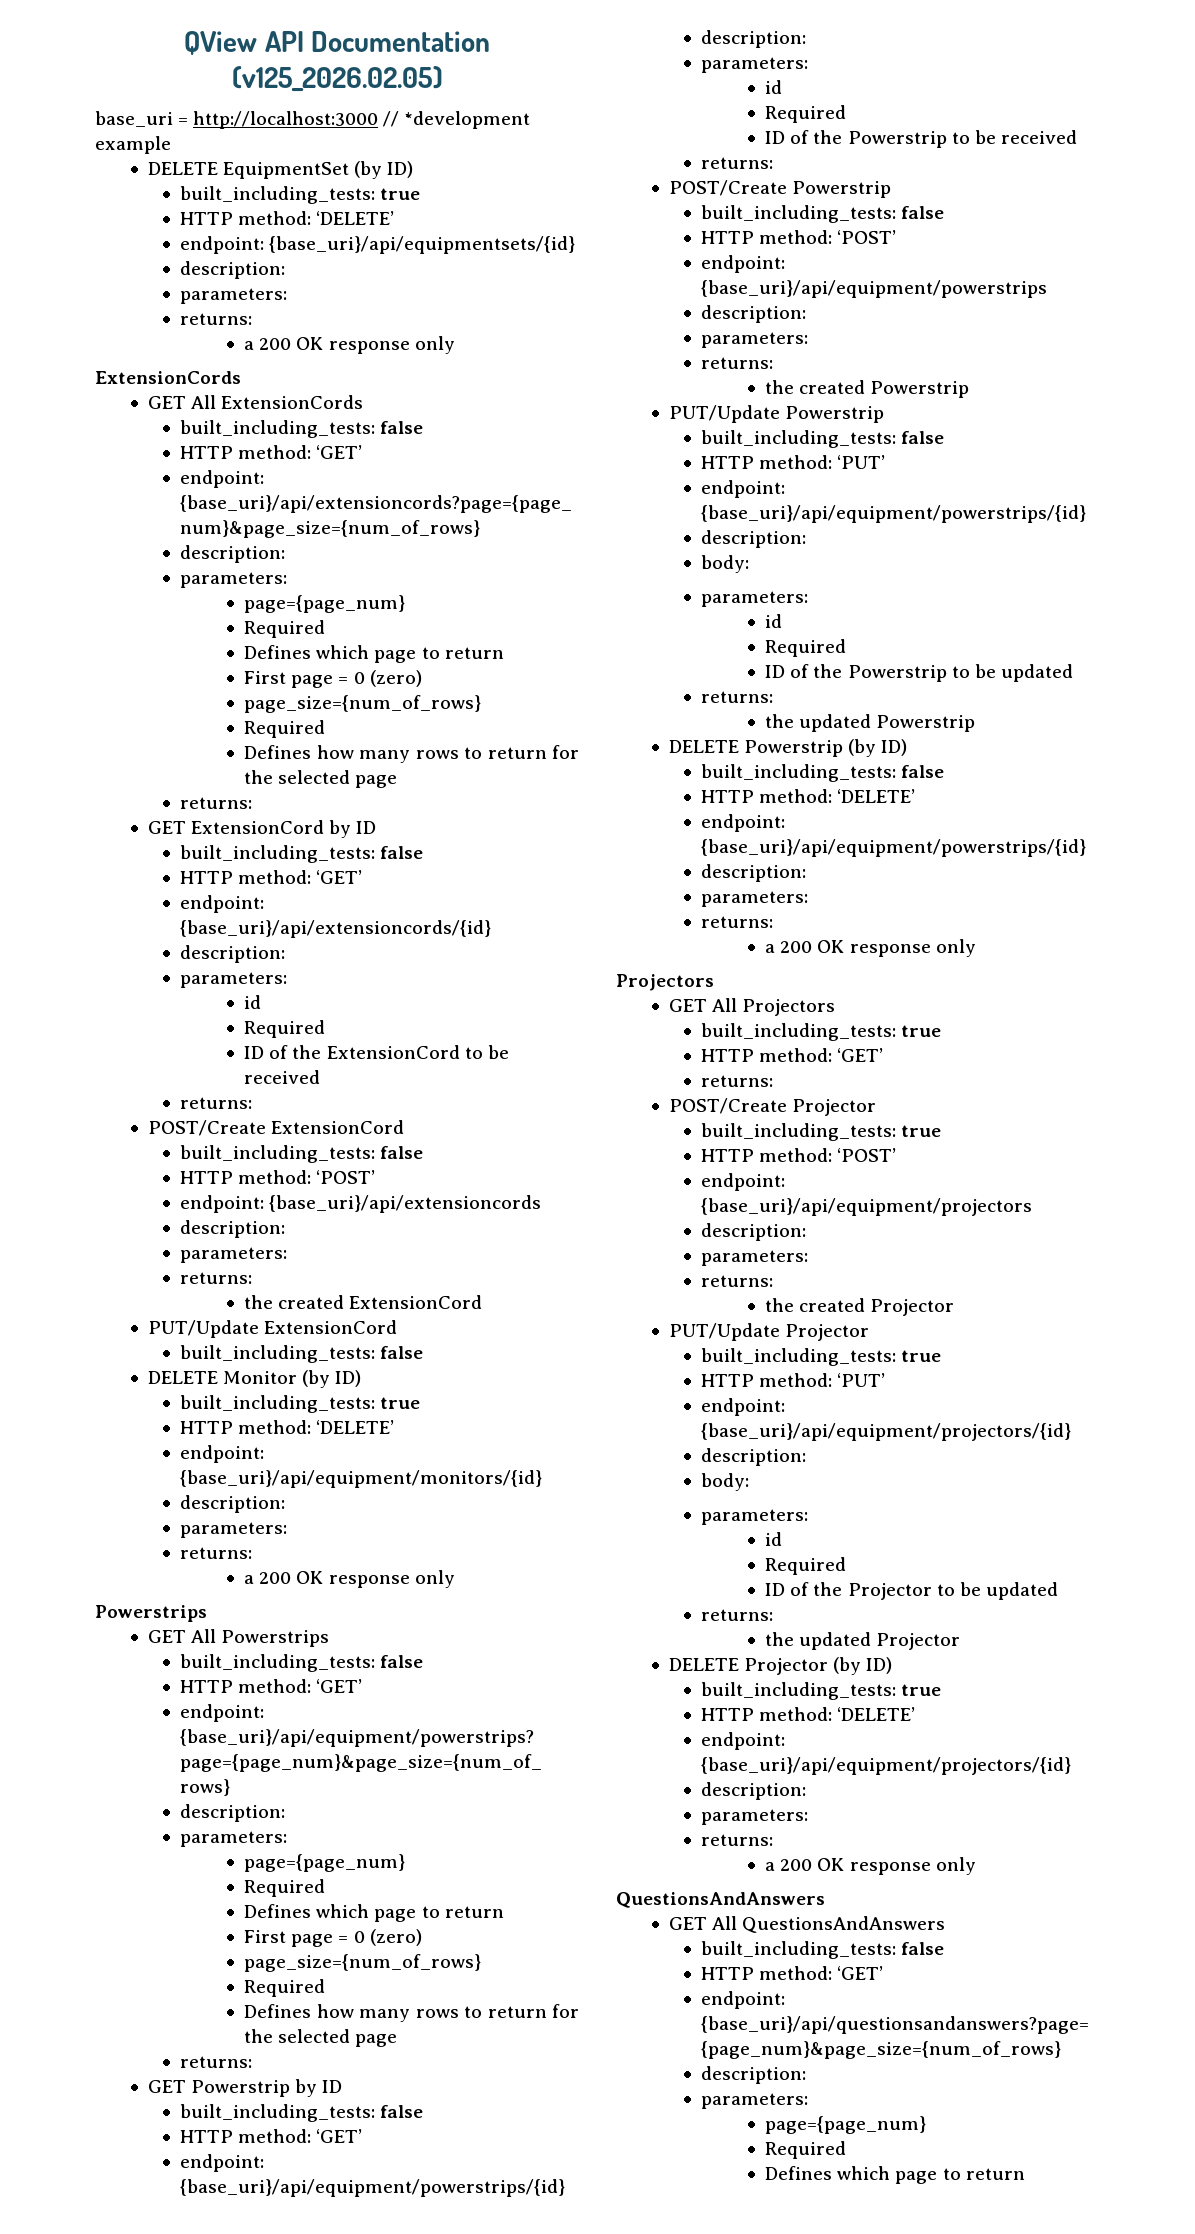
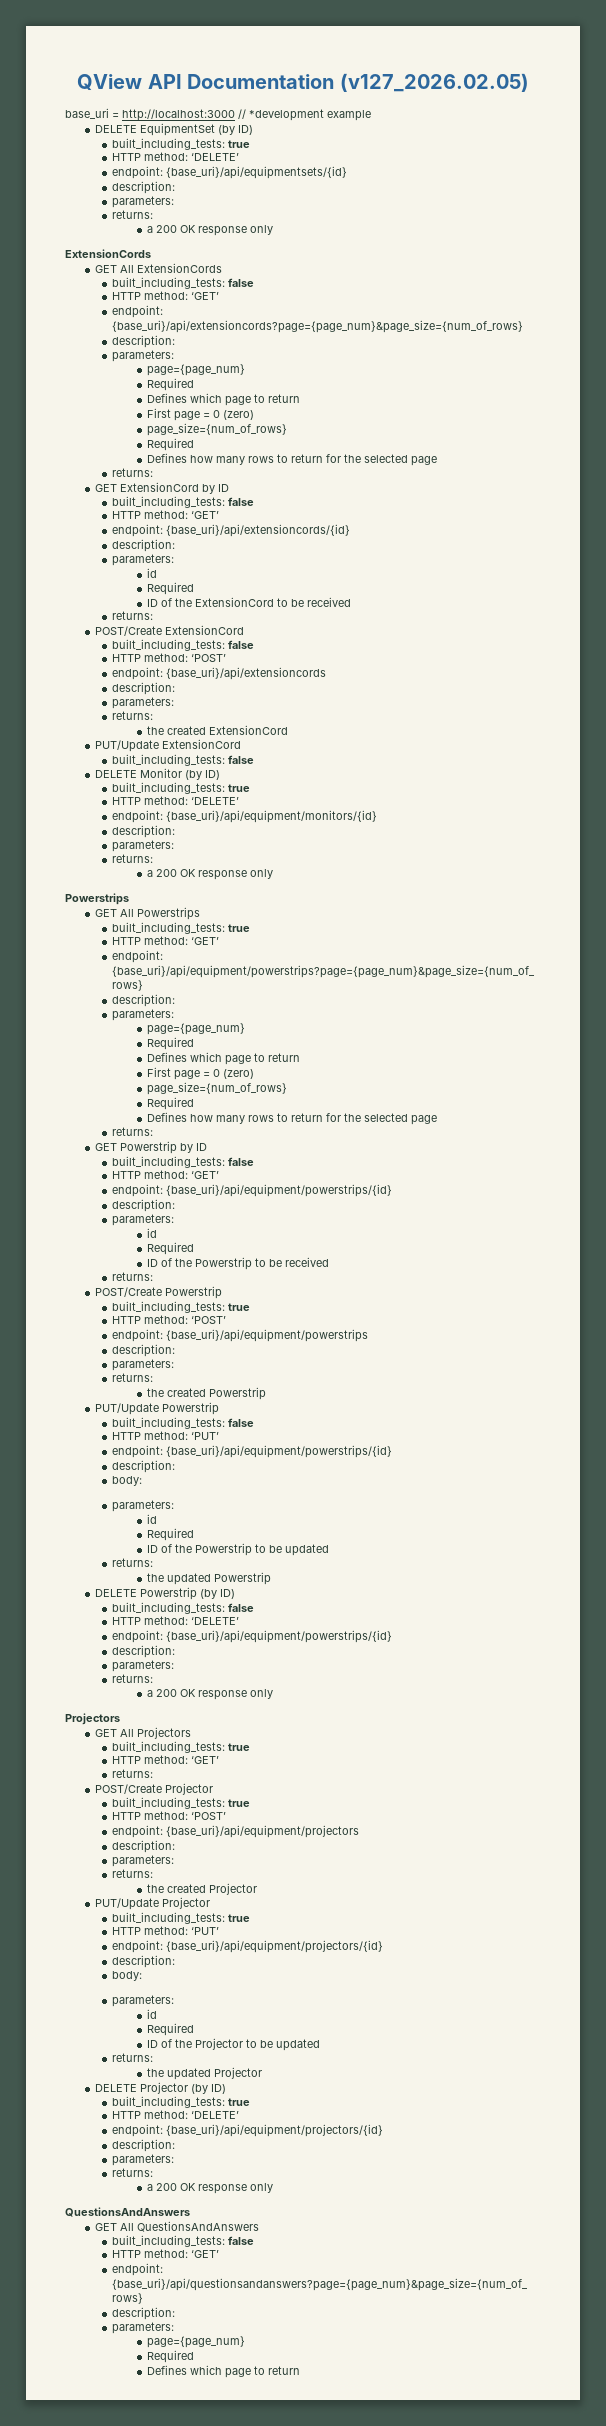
- QView API Documentation (v125_2026.02.05)
+ QView API Documentation (v127_2026.02.05)
  GET All Powerstrips
- built_including_tests: false
+ built_including_tests: true
  POST/Create Powerstrip
- built_including_tests: false
+ built_including_tests: true

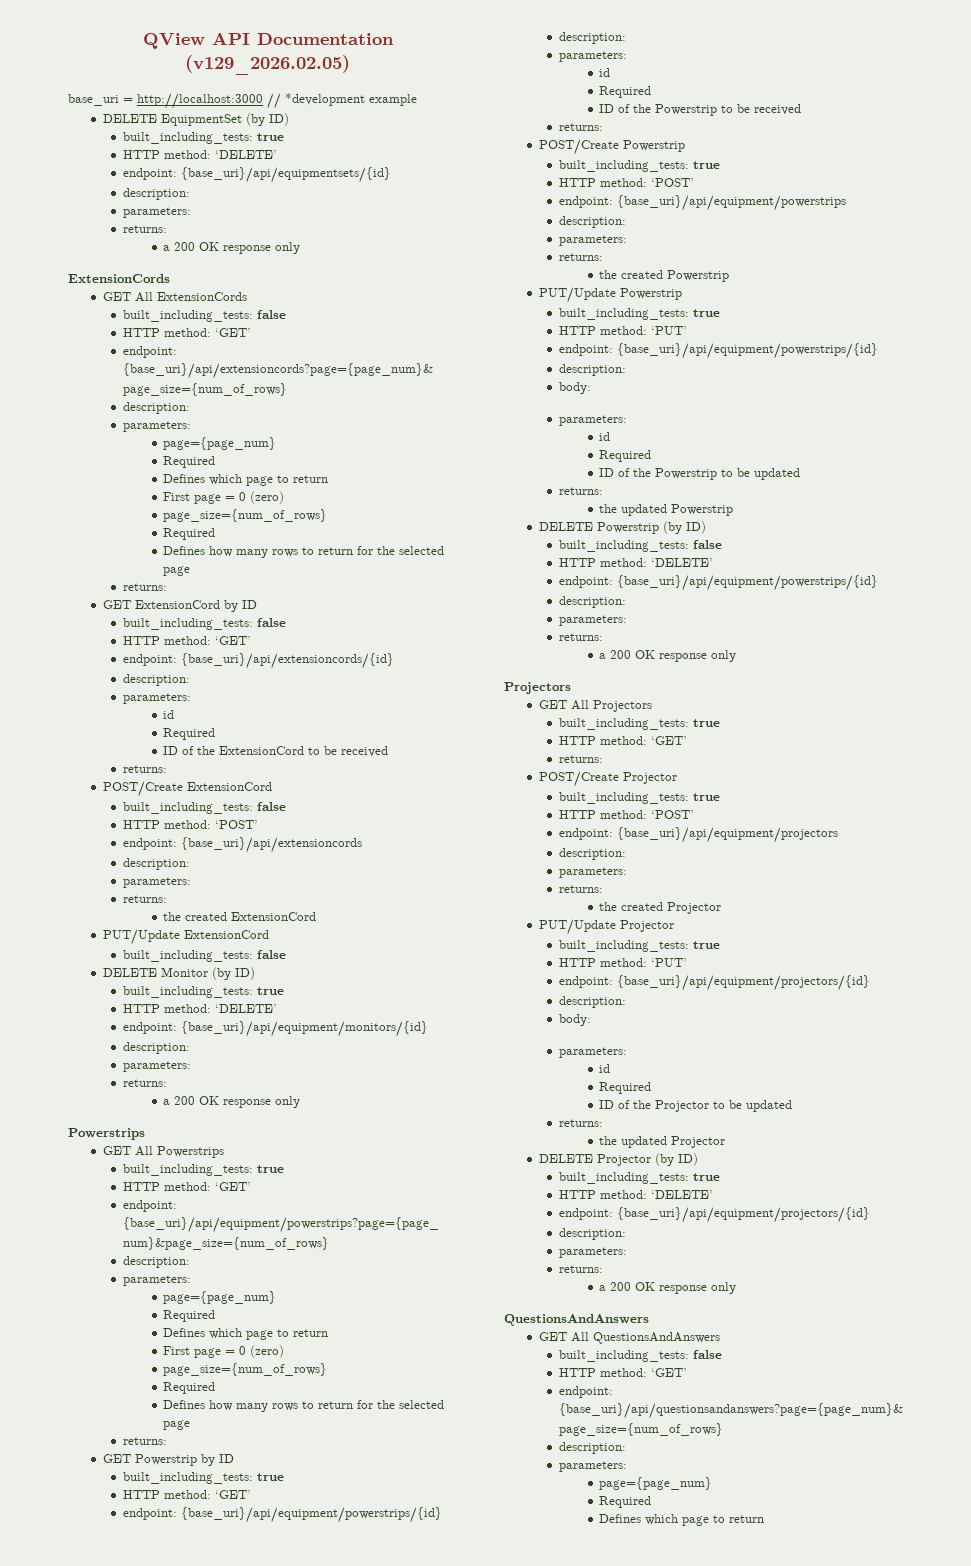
- QView API Documentation (v127_2026.02.05)
+ QView API Documentation (v129_2026.02.05)
  GET Powerstrip by ID
- built_including_tests: false
+ built_including_tests: true
  PUT/Update Powerstrip
- built_including_tests: false
+ built_including_tests: true

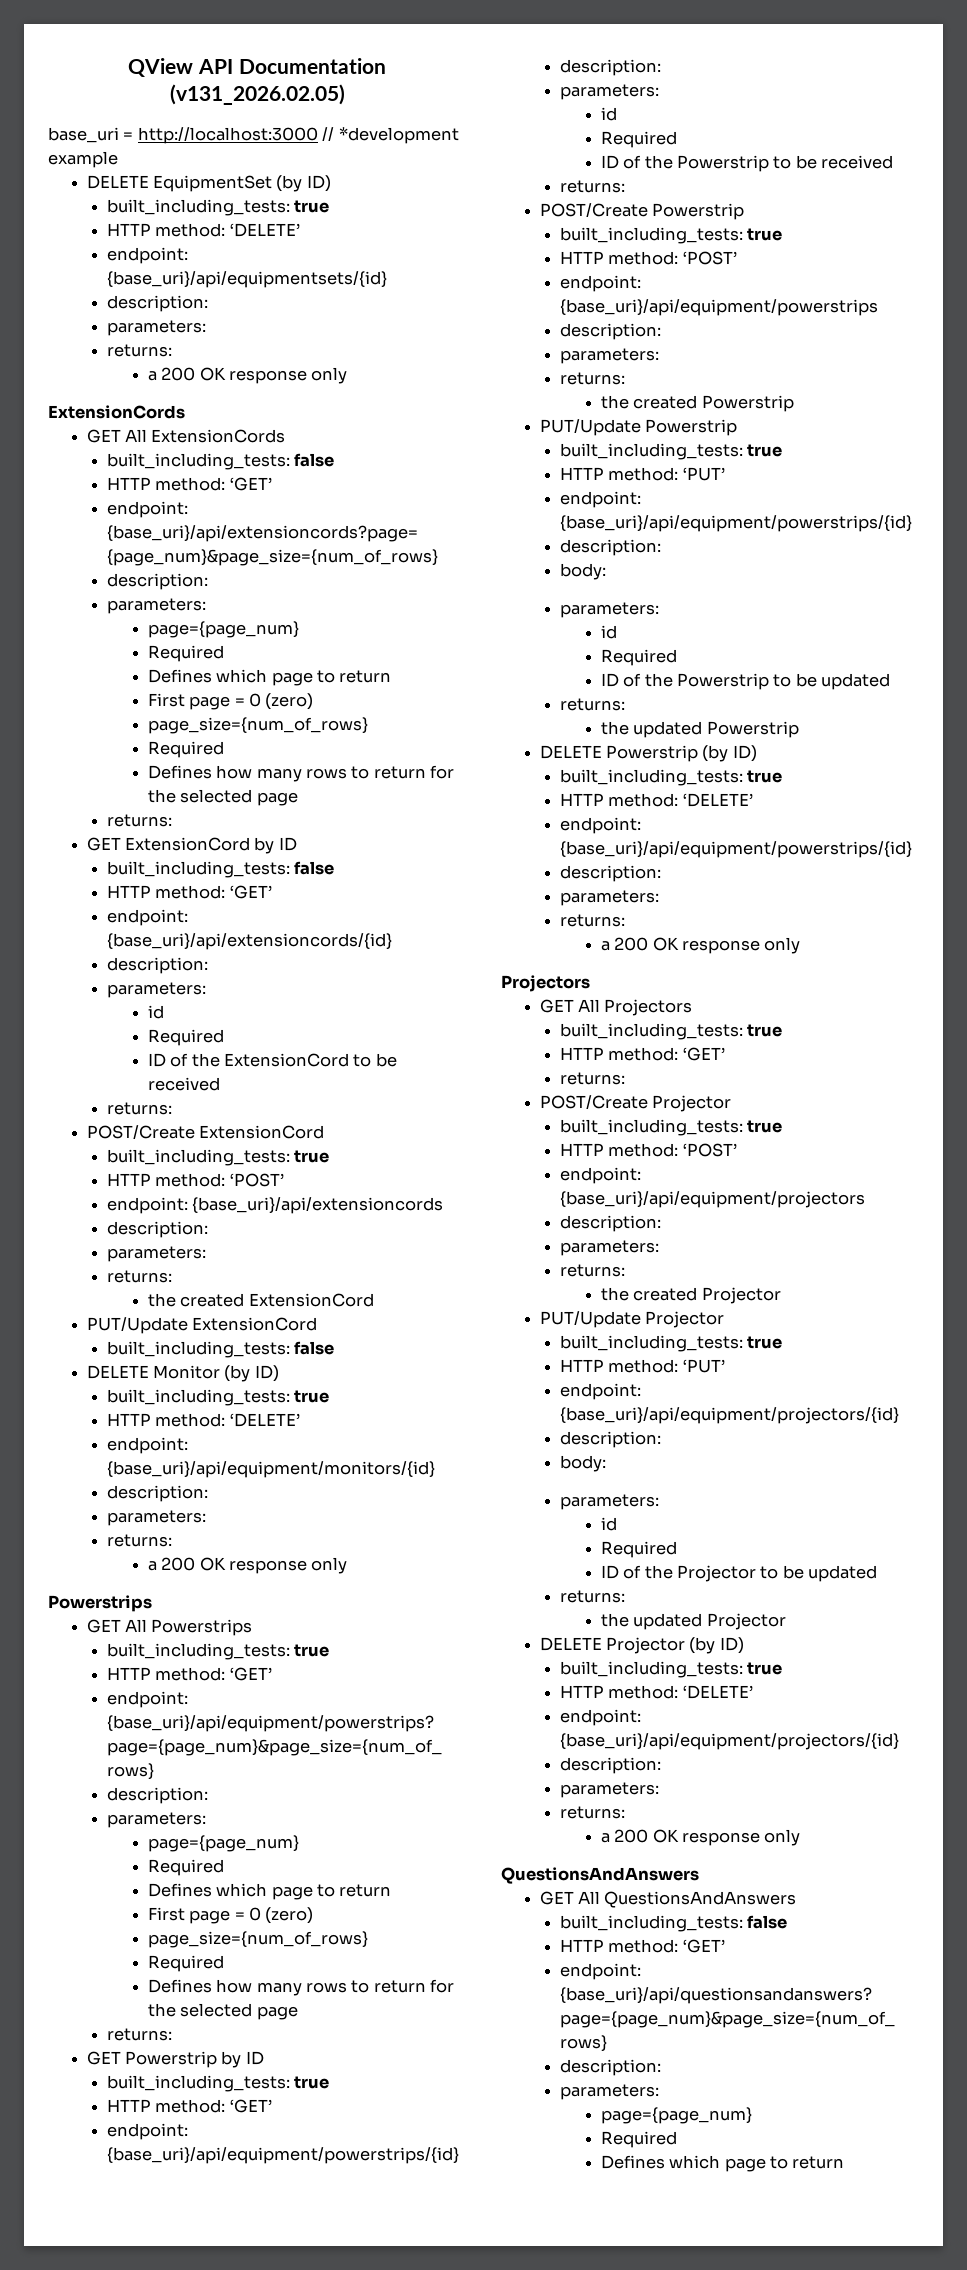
- QView API Documentation (v129_2026.02.05)
+ QView API Documentation (v131_2026.02.05)
  POST/Create ExtensionCord
- built_including_tests: false
+ built_including_tests: true
  DELETE Powerstrip (by ID)
- built_including_tests: false
+ built_including_tests: true

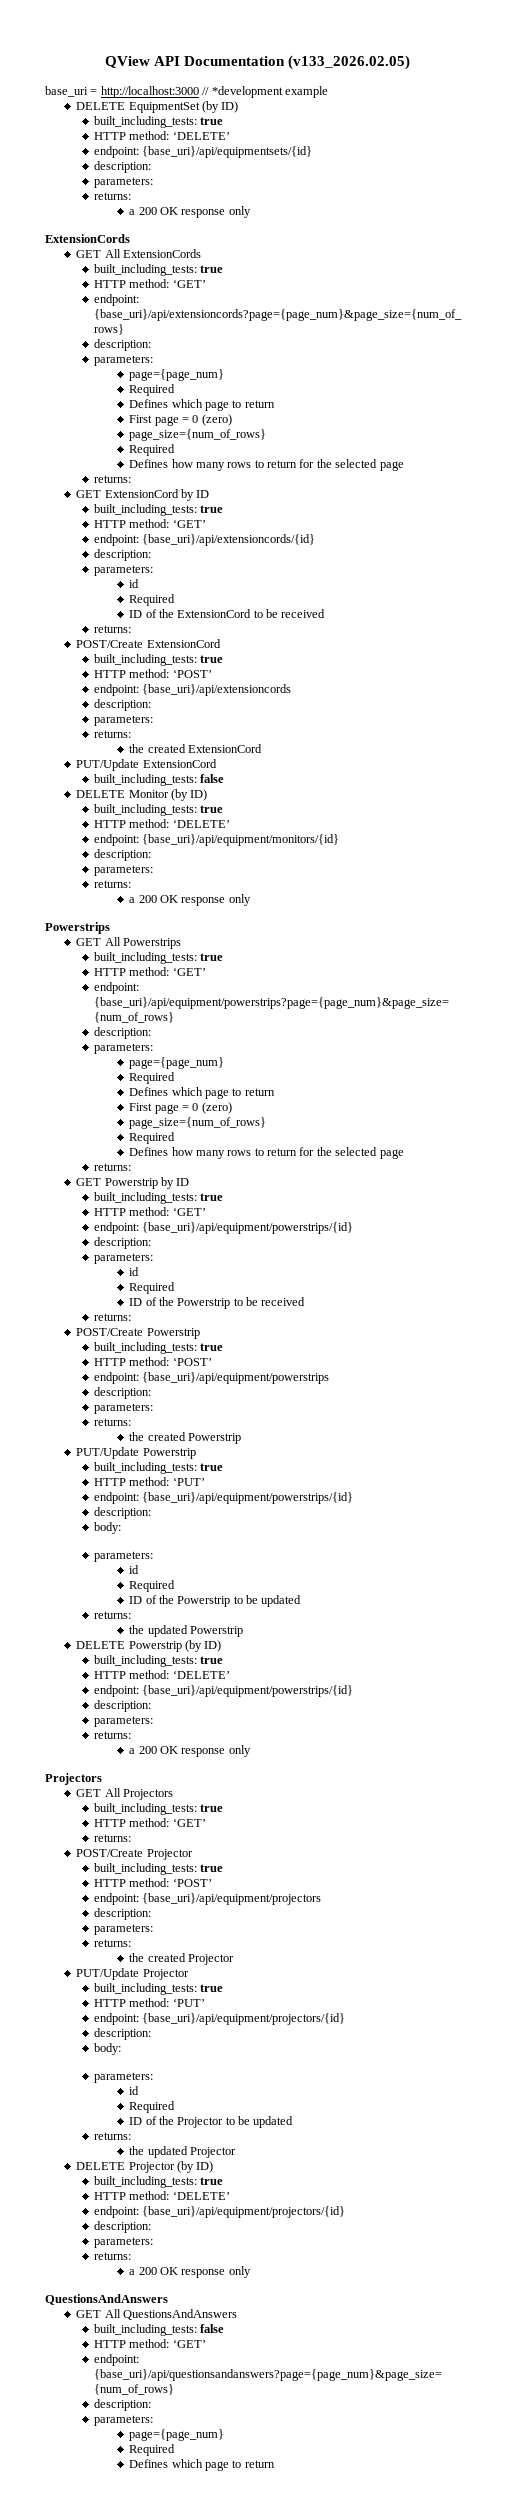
- QView API Documentation (v131_2026.02.05)
+ QView API Documentation (v133_2026.02.05)
  GET All ExtensionCords
- built_including_tests: false
+ built_including_tests: true
  GET ExtensionCord by ID
- built_including_tests: false
+ built_including_tests: true

